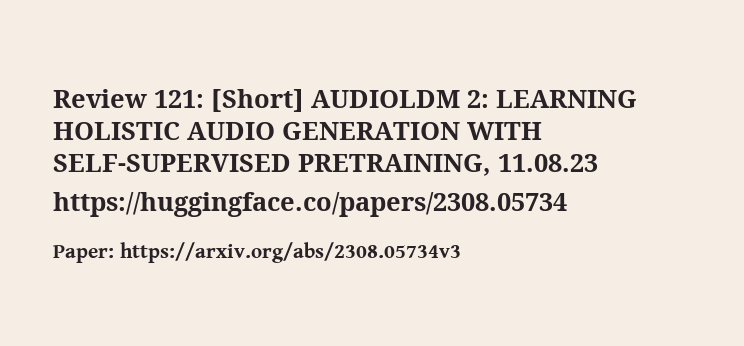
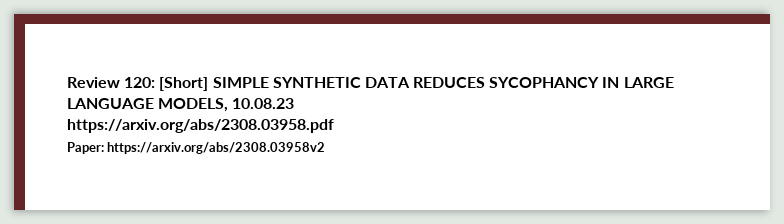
- Review 121: [Short] AUDIOLDM 2: LEARNING HOLISTIC AUDIO GENERATION WITH SELF-SUPERVISED PRETRAINING, 11.08.23
- https://huggingface.co/papers/2308.05734
+ Review 120: [Short] SIMPLE SYNTHETIC DATA REDUCES SYCOPHANCY IN LARGE LANGUAGE MODELS, 10.08.23
+ https://arxiv.org/abs/2308.03958.pdf
- Paper: https://arxiv.org/abs/2308.05734v3
+ Paper: https://arxiv.org/abs/2308.03958v2

